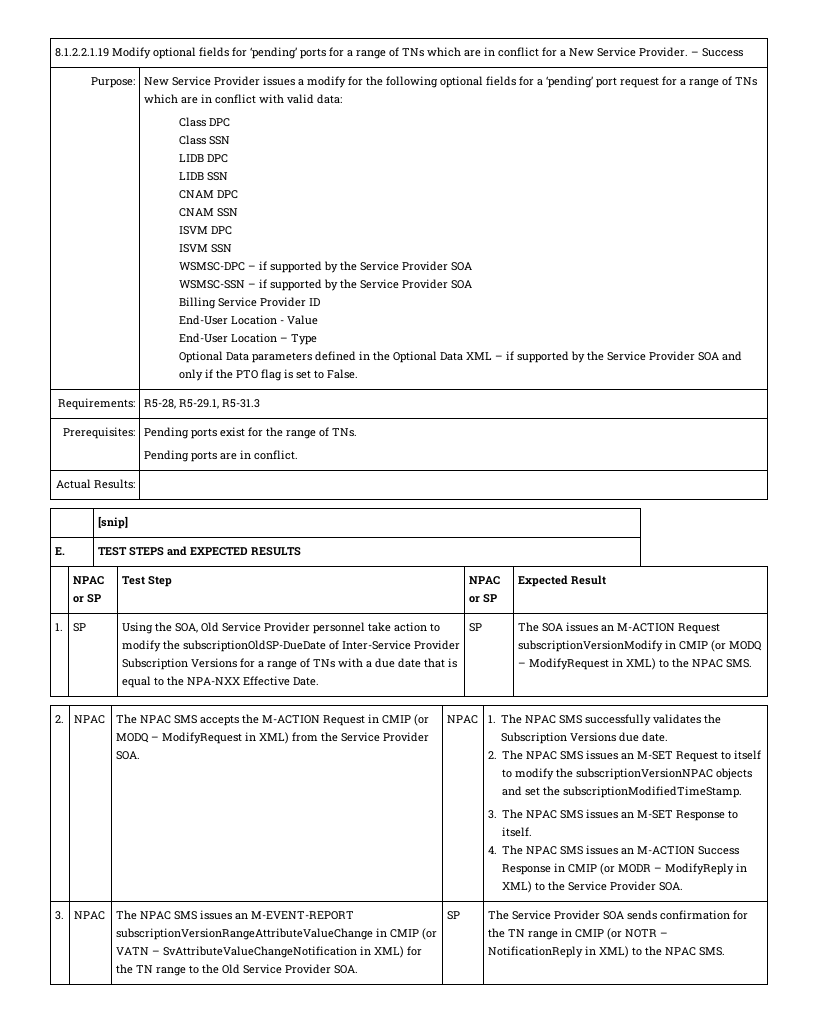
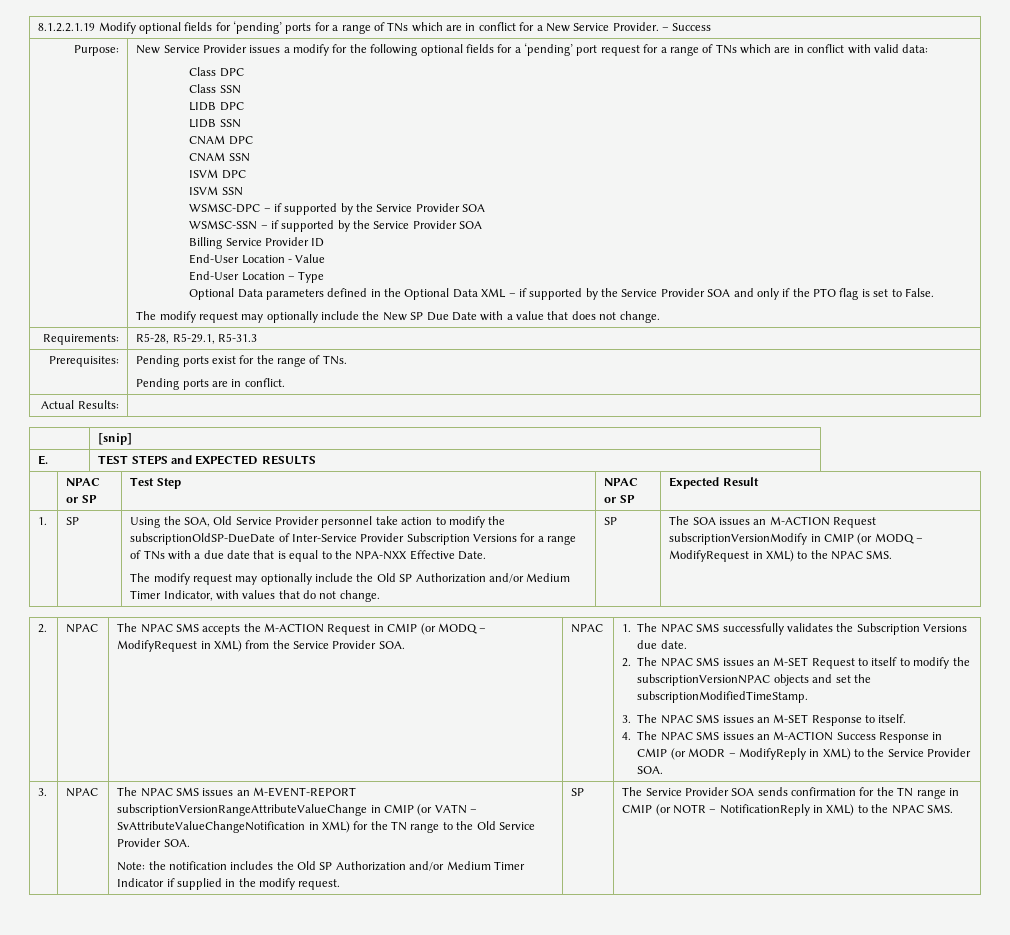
+ The modify request may optionally include the New SP Due Date with a value that does not change.
+ The modify request may optionally include the Old SP Authorization and/or Medium Timer Indicator, with values that do not change.
+ Note: the notification includes the Old SP Authorization and/or Medium Timer Indicator if supplied in the modify request.

